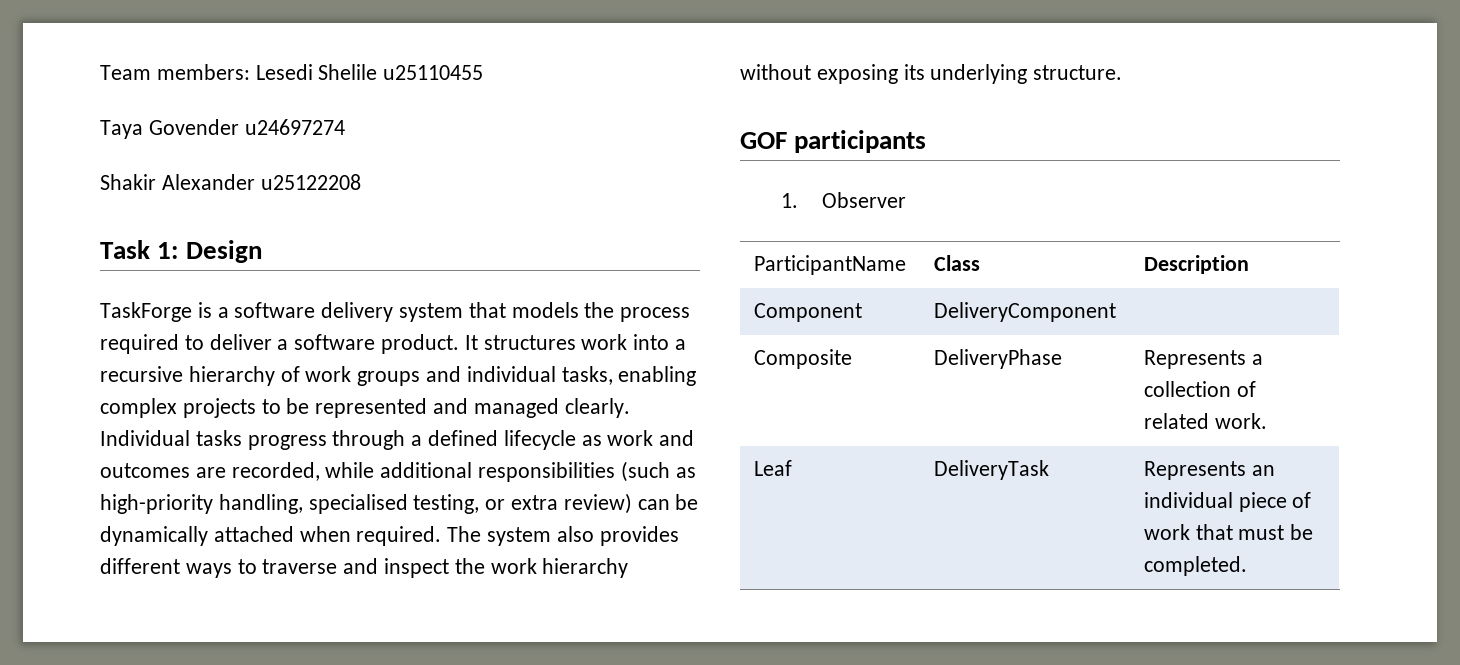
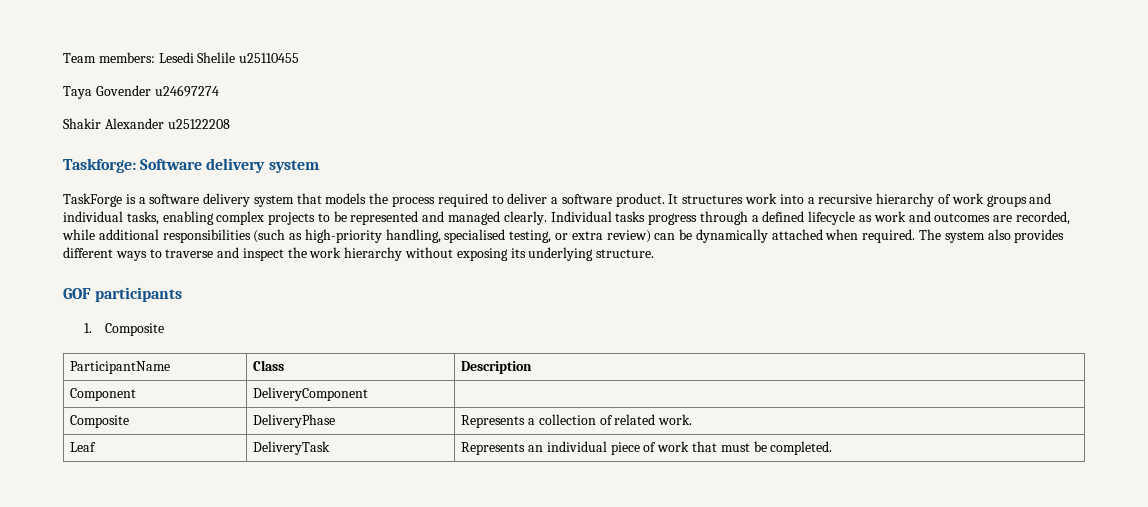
- Task 1: Design
+ Taskforge: Software delivery system
- 1. Observer
+ 1. Composite

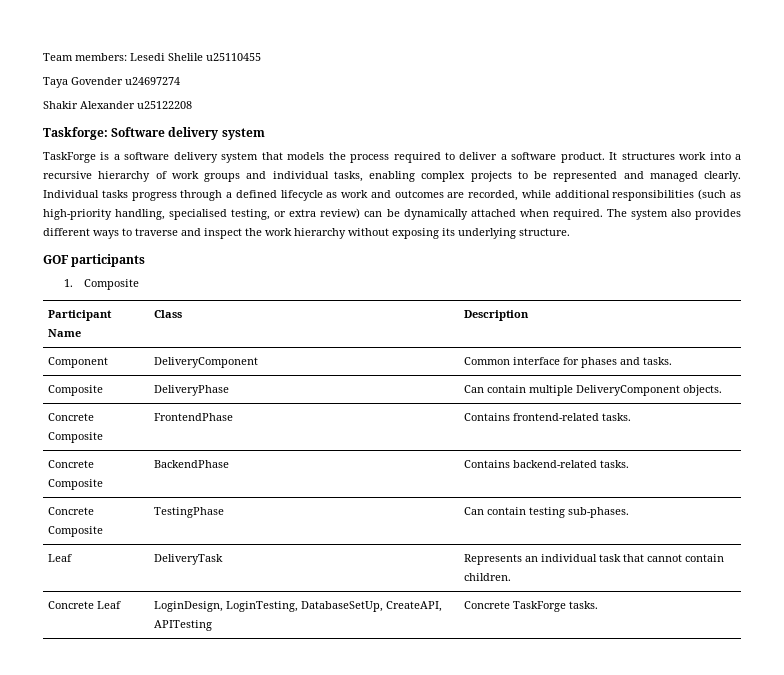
- ParticipantName | Class | Description
+ Participant Name | Class | Description
- Component | DeliveryComponent |
- Composite | DeliveryPhase | Represents a collection of related work.
+ Component | DeliveryComponent | Common interface for phases and tasks.
+ Composite | DeliveryPhase | Can contain multiple DeliveryComponent objects.
+ Concrete Composite | FrontendPhase | Contains frontend-related tasks.
+ Concrete Composite | BackendPhase | Contains backend-related tasks.
+ Concrete Composite | TestingPhase | Can contain testing sub-phases.
- Leaf | DeliveryTask | Represents an individual piece of work that must be completed.
+ Leaf | DeliveryTask | Represents an individual task that cannot contain children.
+ Concrete Leaf | LoginDesign, LoginTesting, DatabaseSetUp, CreateAPI, APITesting | Concrete TaskForge tasks.

